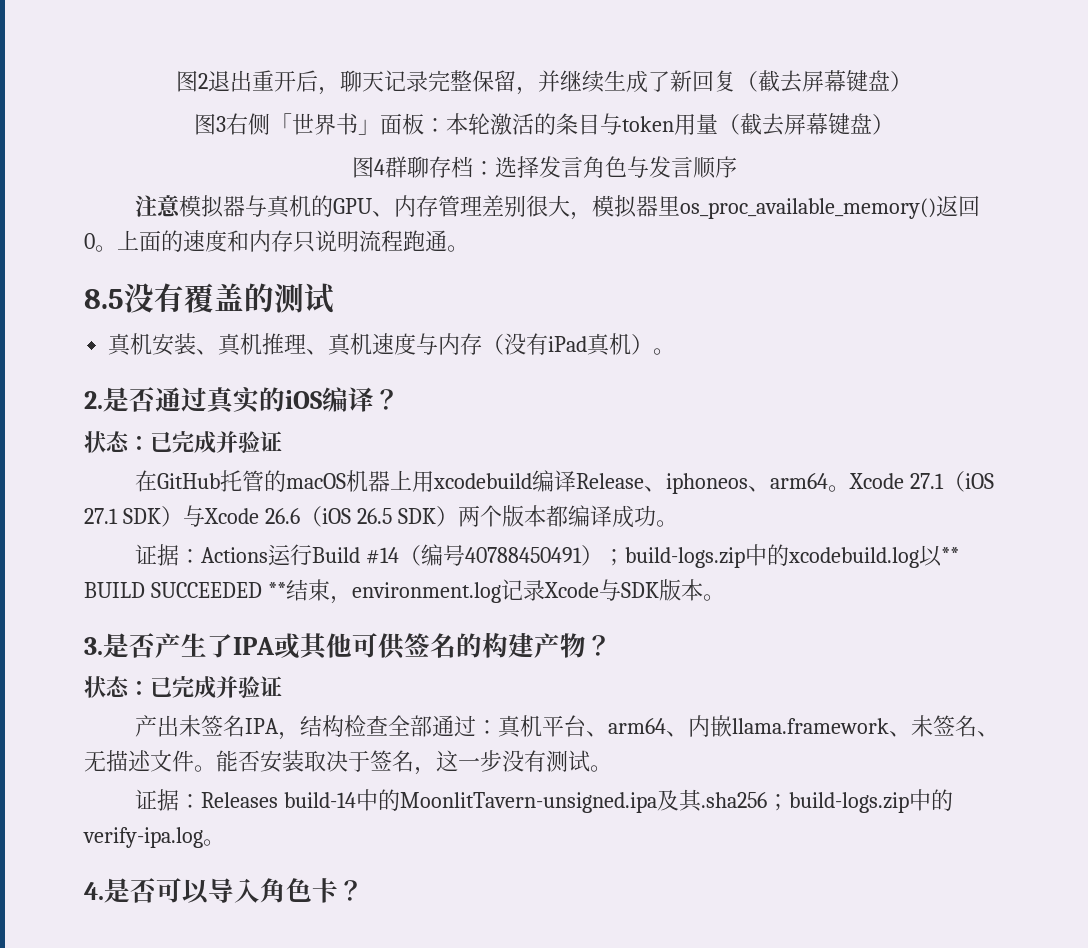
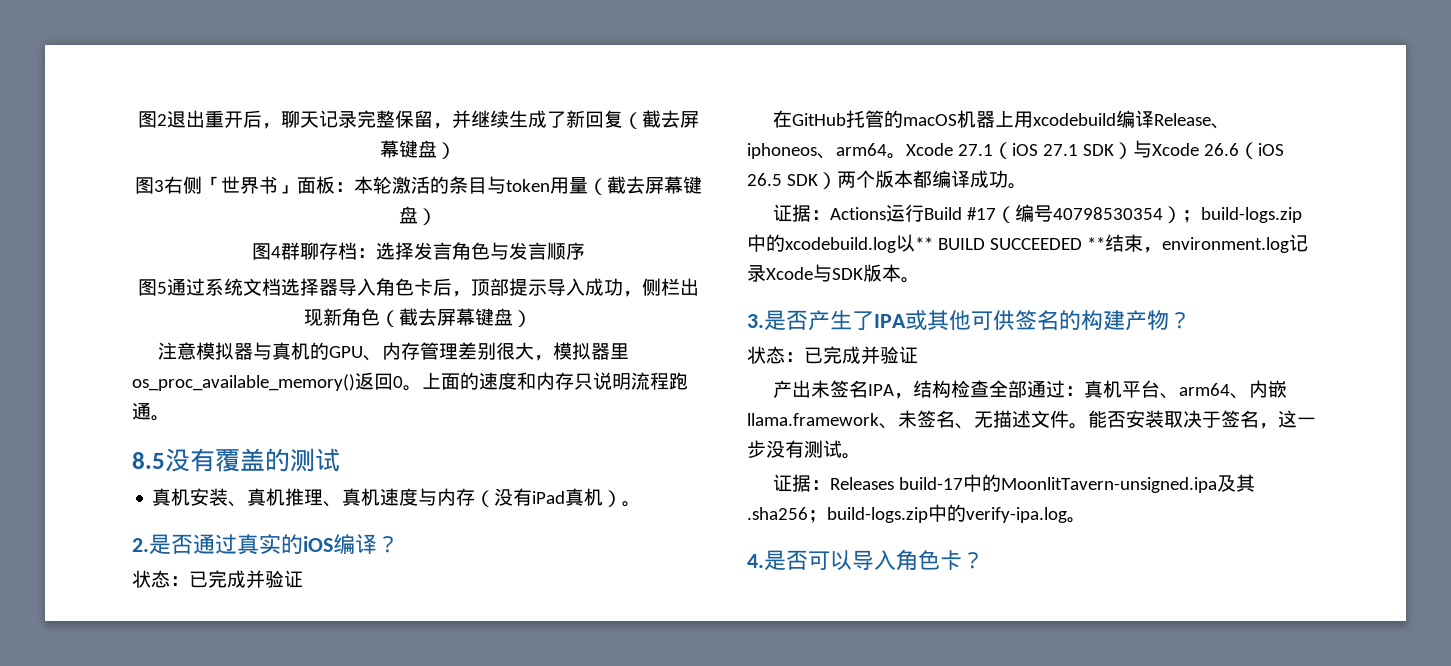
+ 图5通过系统文档选择器导入角色卡后，顶部提示导入成功，侧栏出现新角色（截去屏幕键盘）
- 证据：Actions运行Build #14（编号40788450491）；build-logs.zip中的xcodebuild.log以** BUILD SUCCEEDED **结束，environment.log记录Xcode与SDK版本。
+ 证据：Actions运行Build #17（编号40798530354）；build-logs.zip中的xcodebuild.log以** BUILD SUCCEEDED **结束，environment.log记录Xcode与SDK版本。
- 证据：Releases build-14中的MoonlitTavern-unsigned.ipa及其.sha256；build-logs.zip中的verify-ipa.log。
+ 证据：Releases build-17中的MoonlitTavern-unsigned.ipa及其.sha256；build-logs.zip中的verify-ipa.log。

